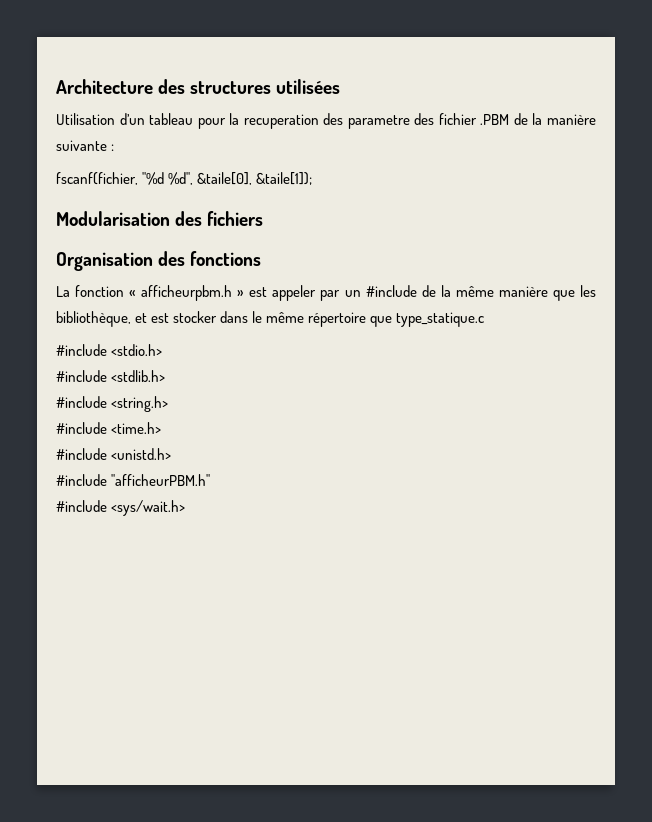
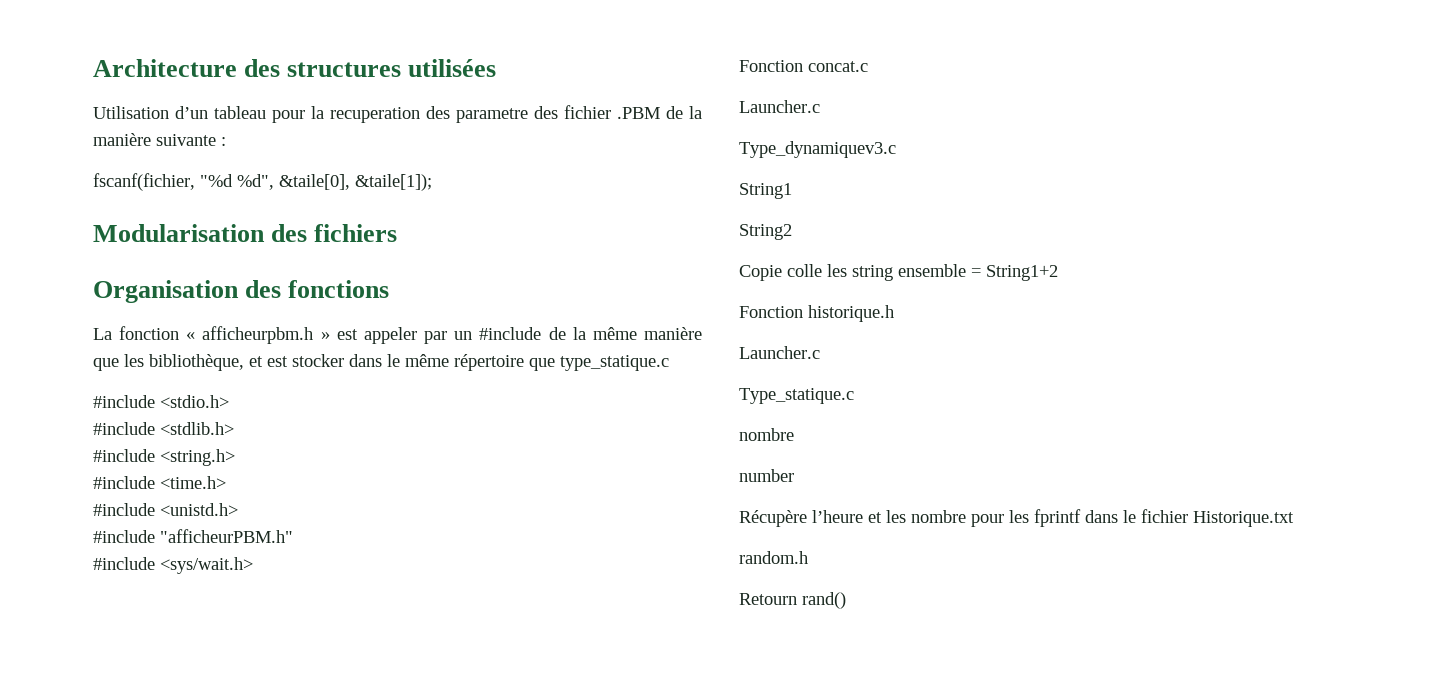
+ Fonction concat.c
+ Launcher.c
+ Type_dynamiquev3.c
+ String1
+ String2
+ Copie colle les string ensemble = String1+2
+ Fonction historique.h
+ Launcher.c
+ Type_statique.c
+ nombre
+ number
+ Récupère l’heure et les nombre pour les fprintf dans le fichier Historique.txt
+ random.h
+ Retourn rand()

